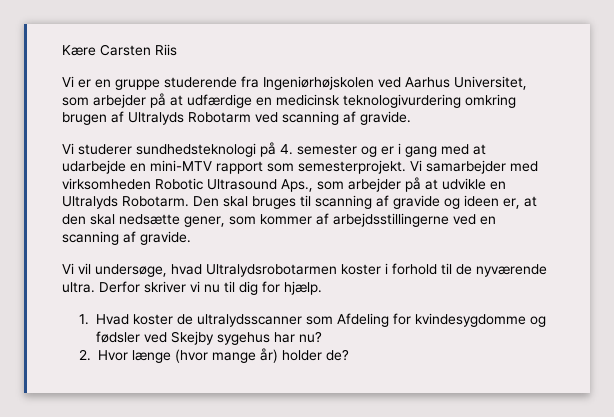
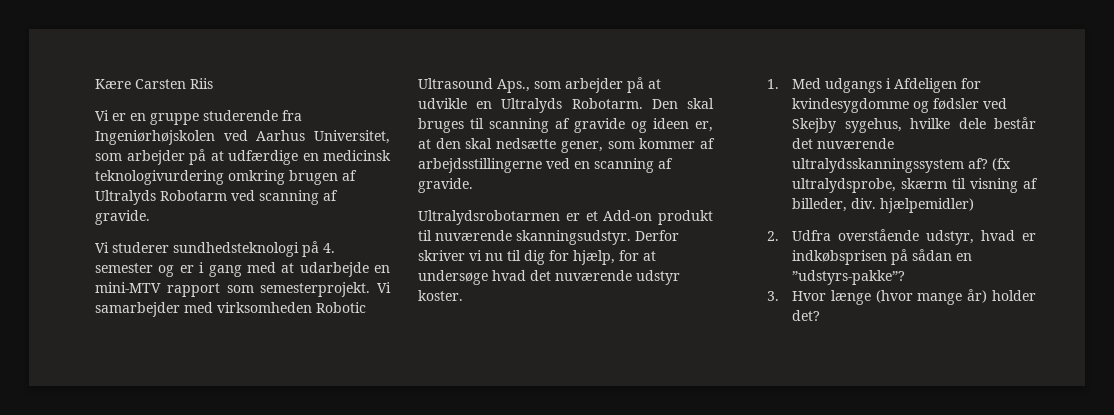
- Vi vil undersøge, hvad Ultralydsrobotarmen koster i forhold til de nyværende ultra.
+ Ultralydsrobotarmen er et Add-on produkt til nuværende skanningsudstyr.
- Derfor skriver vi nu til dig for hjælp.
- 1. Hvad koster de ultralydsscanner som Afdeling for kvindesygdomme og fødsler ved Skejby sygehus har nu?
- 2. Hvor længe (hvor mange år) holder de?
+ Derfor skriver vi nu til dig for hjælp, for at undersøge hvad det nuværende udstyr koster.
+ 1. Med udgangs i Afdeligen for kvindesygdomme og fødsler ved Skejby sygehus, hvilke dele består det nuværende ultralydsskanningssystem af? (fx ultralydsprobe, skærm til visning af billeder, div. hjælpemidler)
+ 2. Udfra overstående udstyr, hvad er indkøbsprisen på sådan en ”udstyrs-pakke”?
+ 3. Hvor længe (hvor mange år) holder det?

